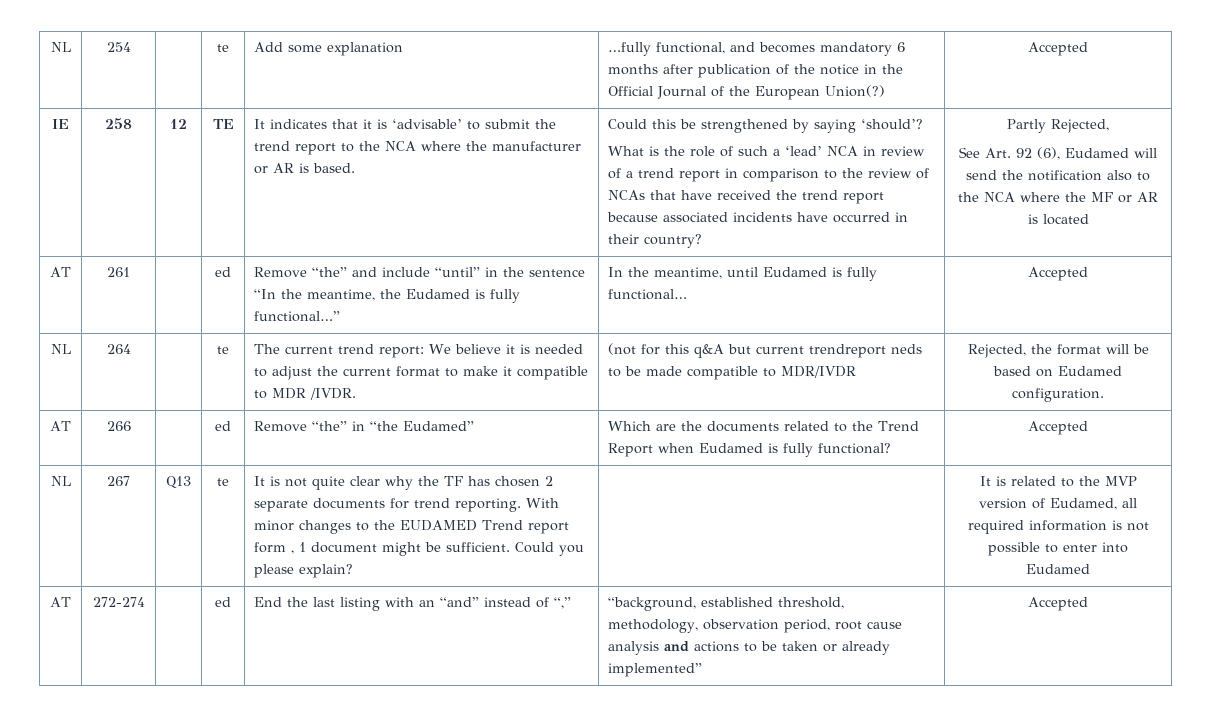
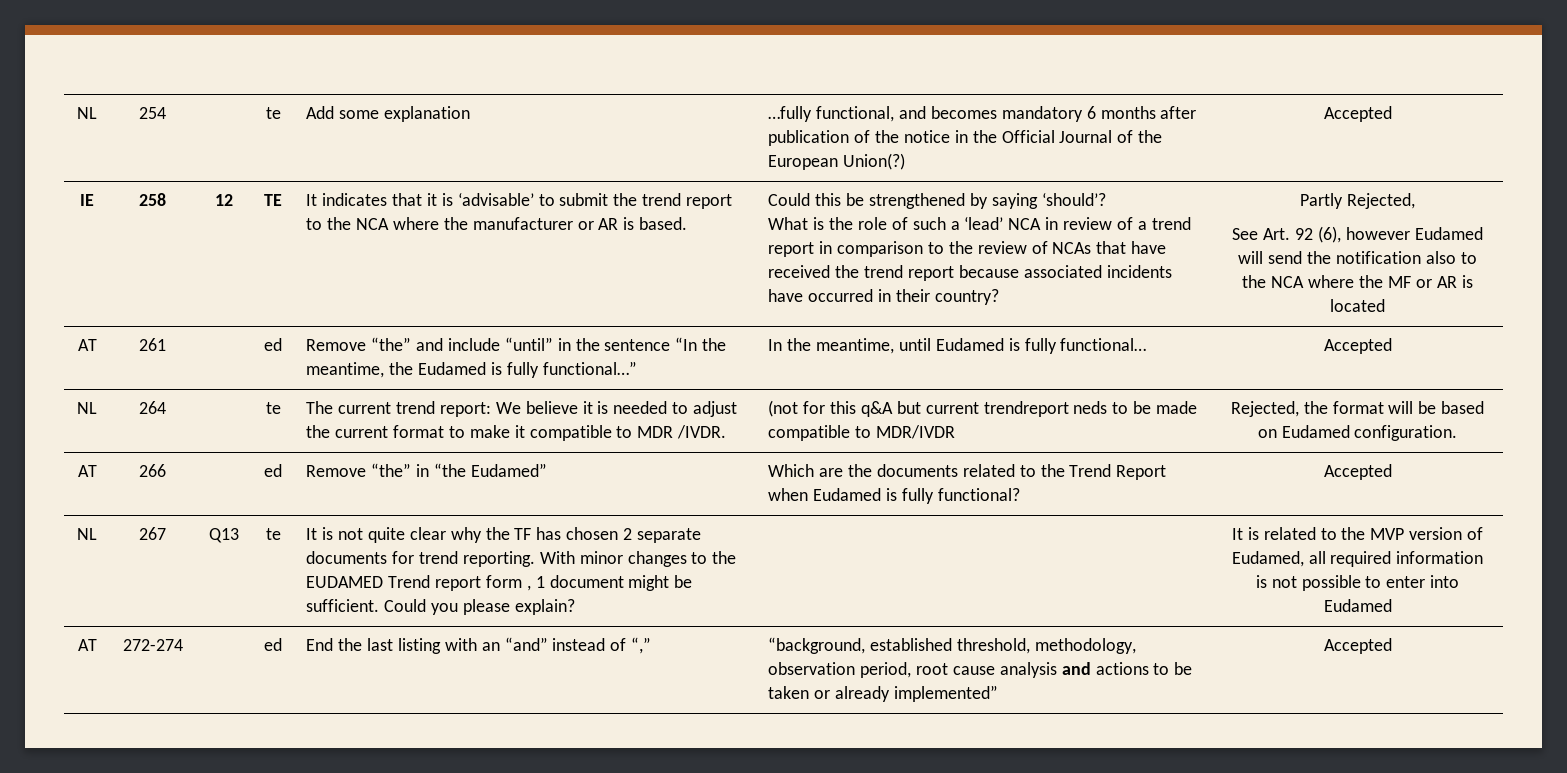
- See Art. 92 (6), Eudamed will send the notification also to the NCA where the MF or AR is located
+ See Art. 92 (6), however Eudamed will send the notification also to the NCA where the MF or AR is located

